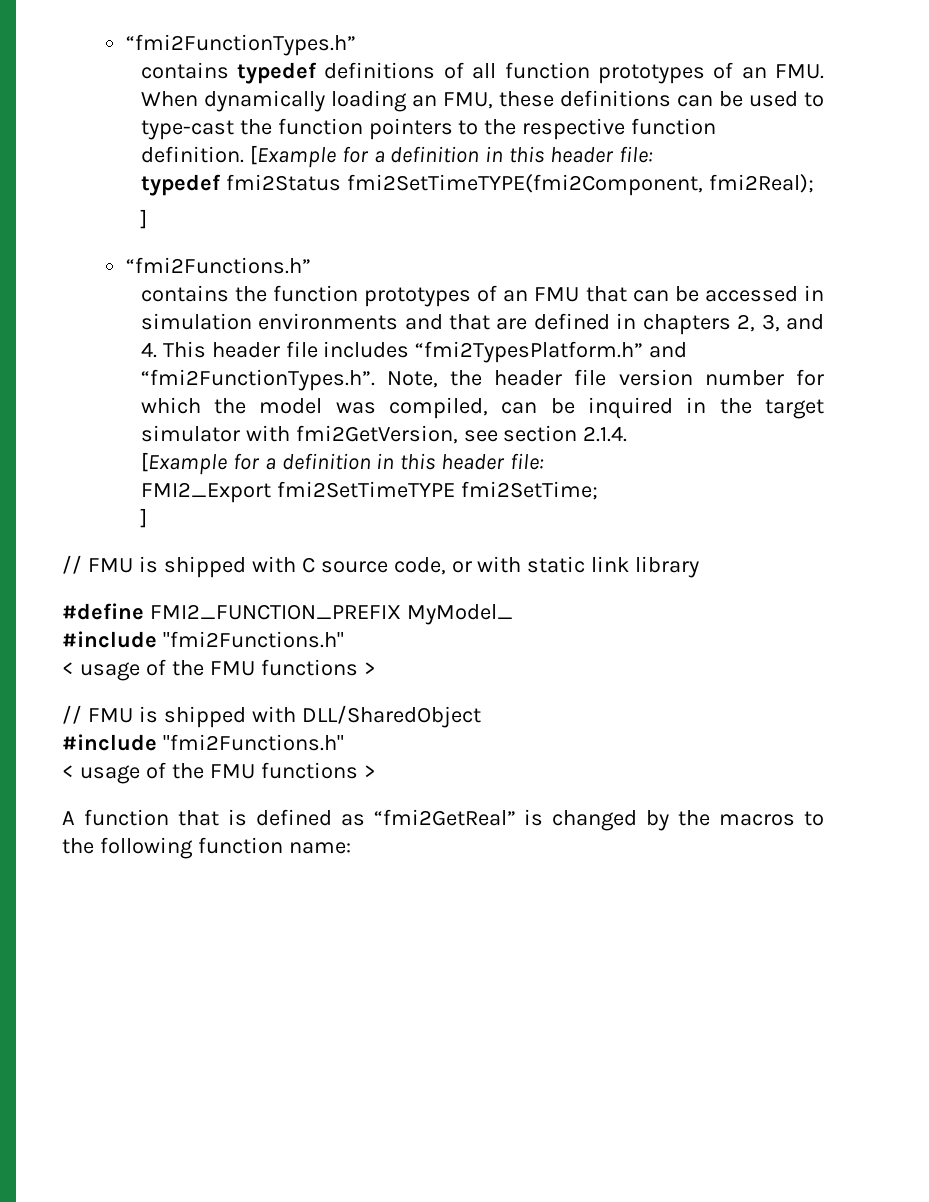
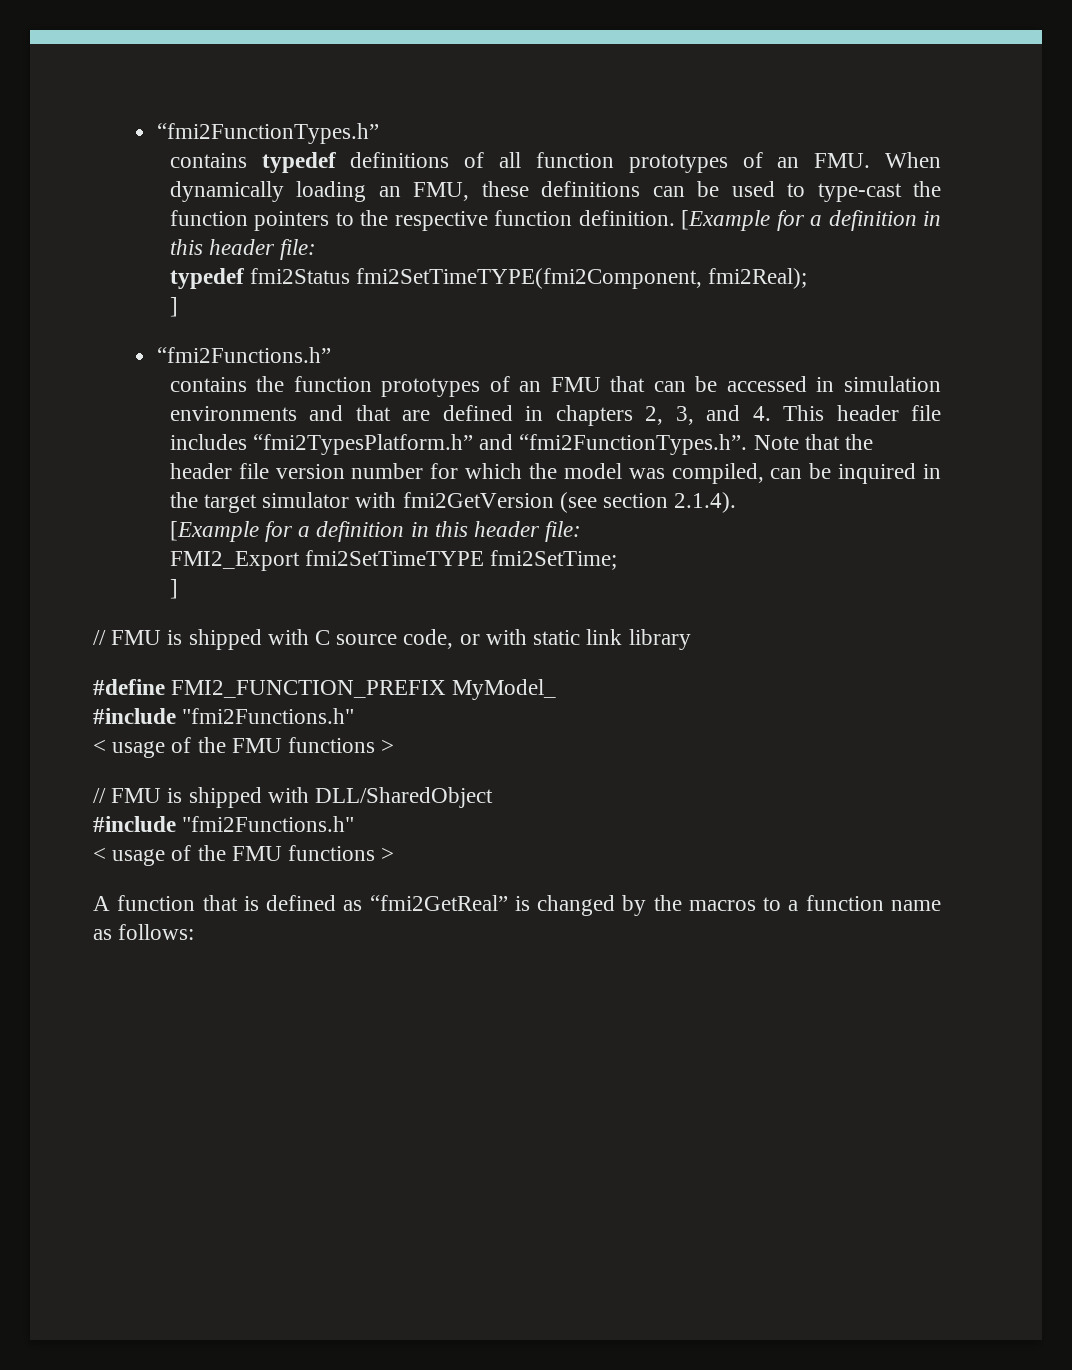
- contains the function prototypes of an FMU that can be accessed in simulation environments and that are defined in chapters 2, 3, and 4. This header file includes “fmi2TypesPlatform.h” and “fmi2FunctionTypes.h”. Note, the header file version number for which the model was compiled, can be inquired in the target simulator with fmi2GetVersion, see section 2.1.4.
+ contains the function prototypes of an FMU that can be accessed in simulation environments and that are defined in chapters 2, 3, and 4. This header file includes “fmi2TypesPlatform.h” and “fmi2FunctionTypes.h”. Note that the header file version number for which the model was compiled, can be inquired in the target simulator with fmi2GetVersion (see section 2.1.4).
- A function that is defined as “fmi2GetReal” is changed by the macros to the following function name:
+ A function that is defined as “fmi2GetReal” is changed by the macros to a function name as follows:

